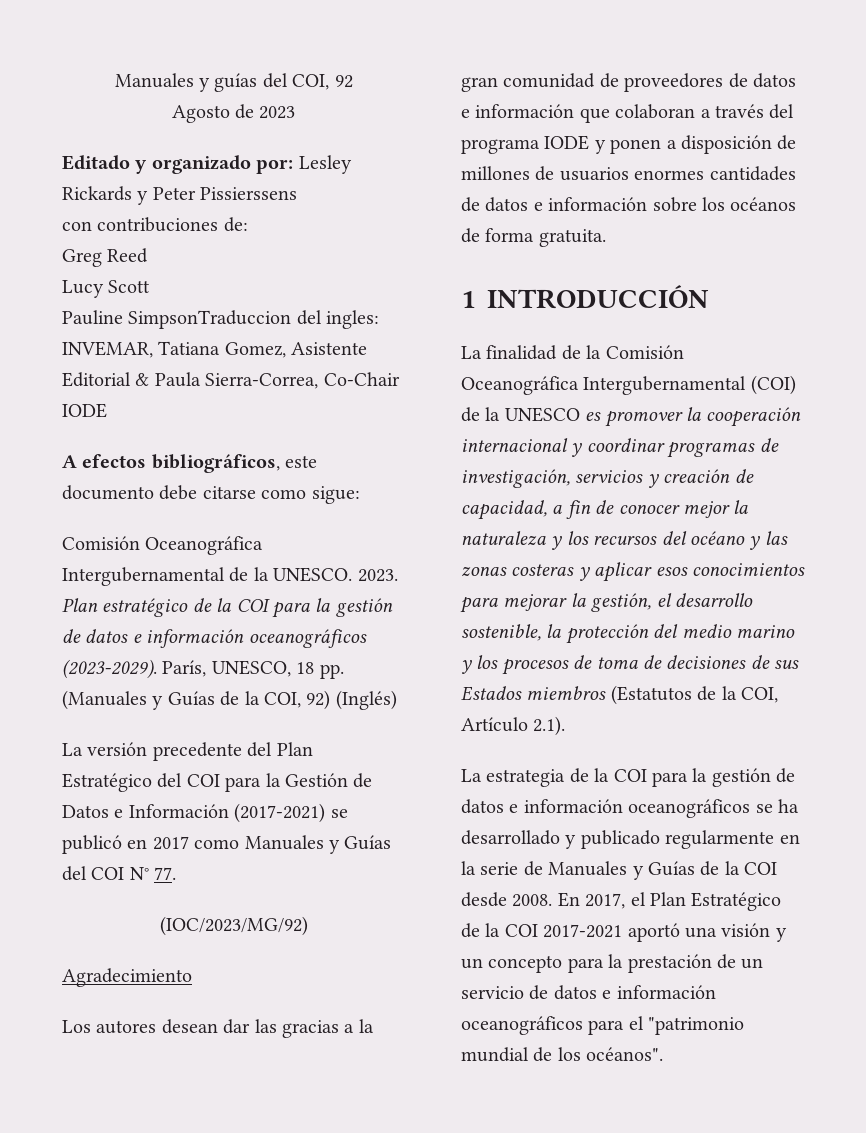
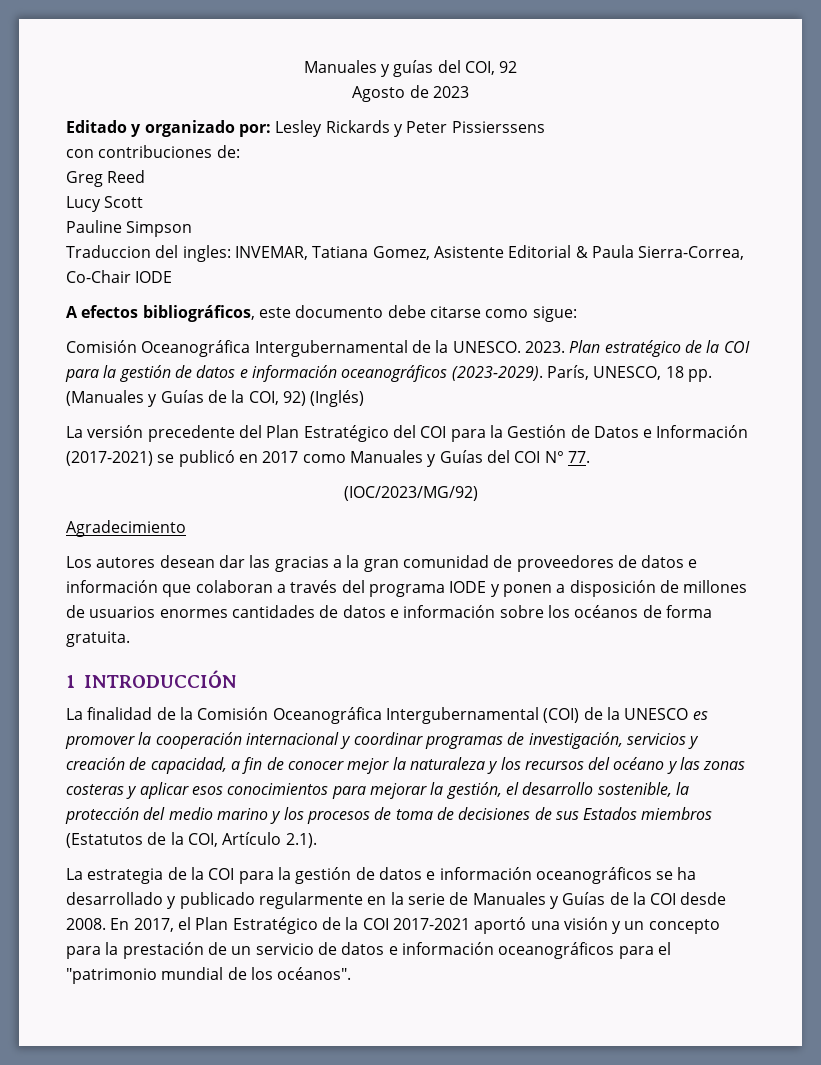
- Pauline SimpsonTraduccion del ingles: INVEMAR, Tatiana Gomez, Asistente Editorial & Paula Sierra-Correa, Co-Chair IODE
+ Pauline Simpson
+ Traduccion del ingles: INVEMAR, Tatiana Gomez, Asistente Editorial & Paula Sierra-Correa, Co-Chair IODE

